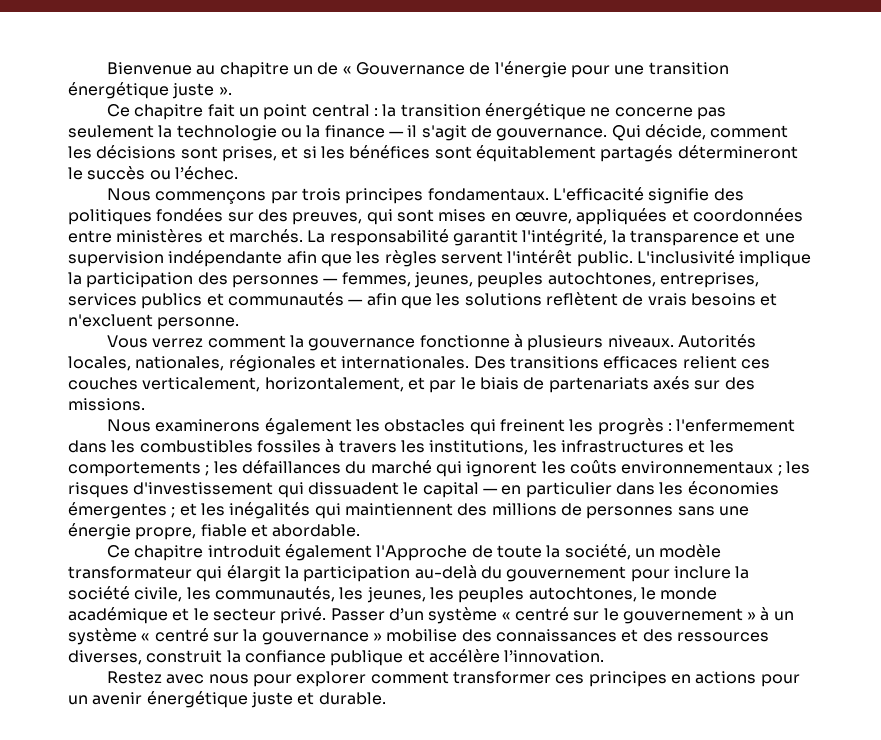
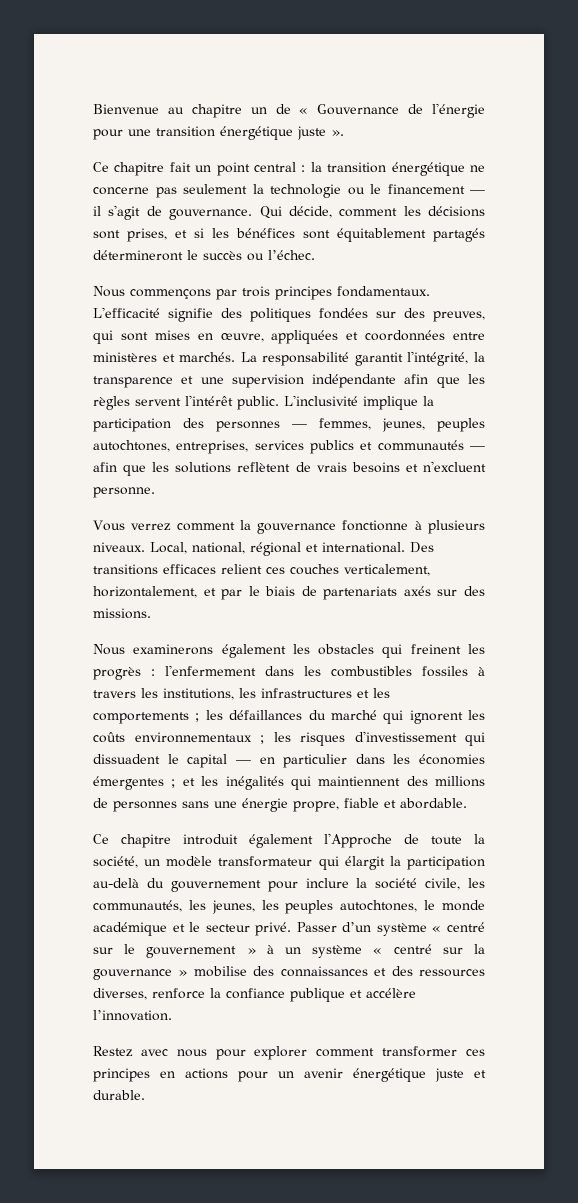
- Ce chapitre fait un point central : la transition énergétique ne concerne pas seulement la technologie ou la finance — il s'agit de gouvernance.
+ Ce chapitre fait un point central : la transition énergétique ne concerne pas seulement la technologie ou le financement — il s'agit de gouvernance.
- Autorités locales, nationales, régionales et internationales.
+ Local, national, régional et international.
- Passer d’un système « centré sur le gouvernement » à un système « centré sur la gouvernance » mobilise des connaissances et des ressources diverses, construit la confiance publique et accélère l’innovation.
+ Passer d’un système « centré sur le gouvernement » à un système « centré sur la gouvernance » mobilise des connaissances et des ressources diverses, renforce la confiance publique et accélère l’innovation.

